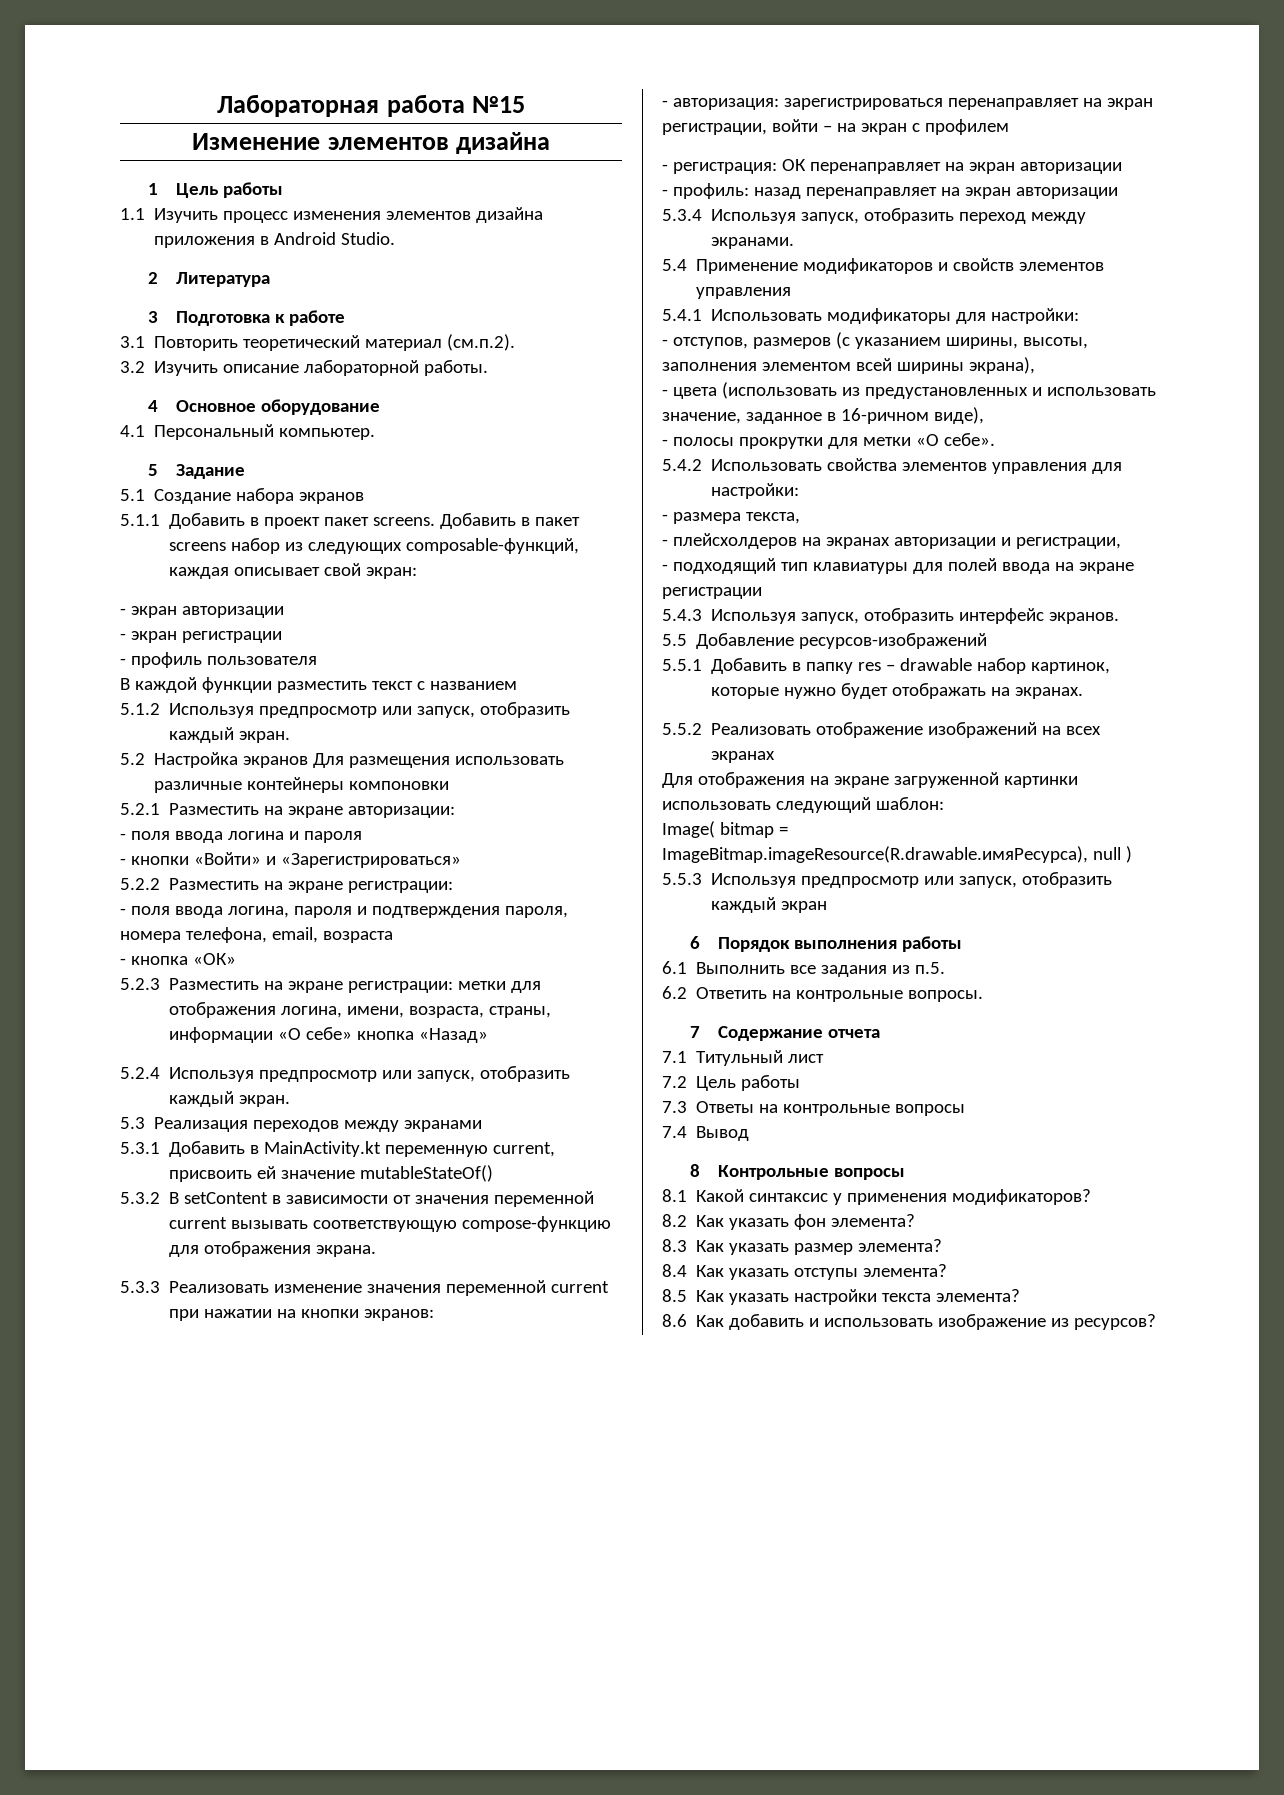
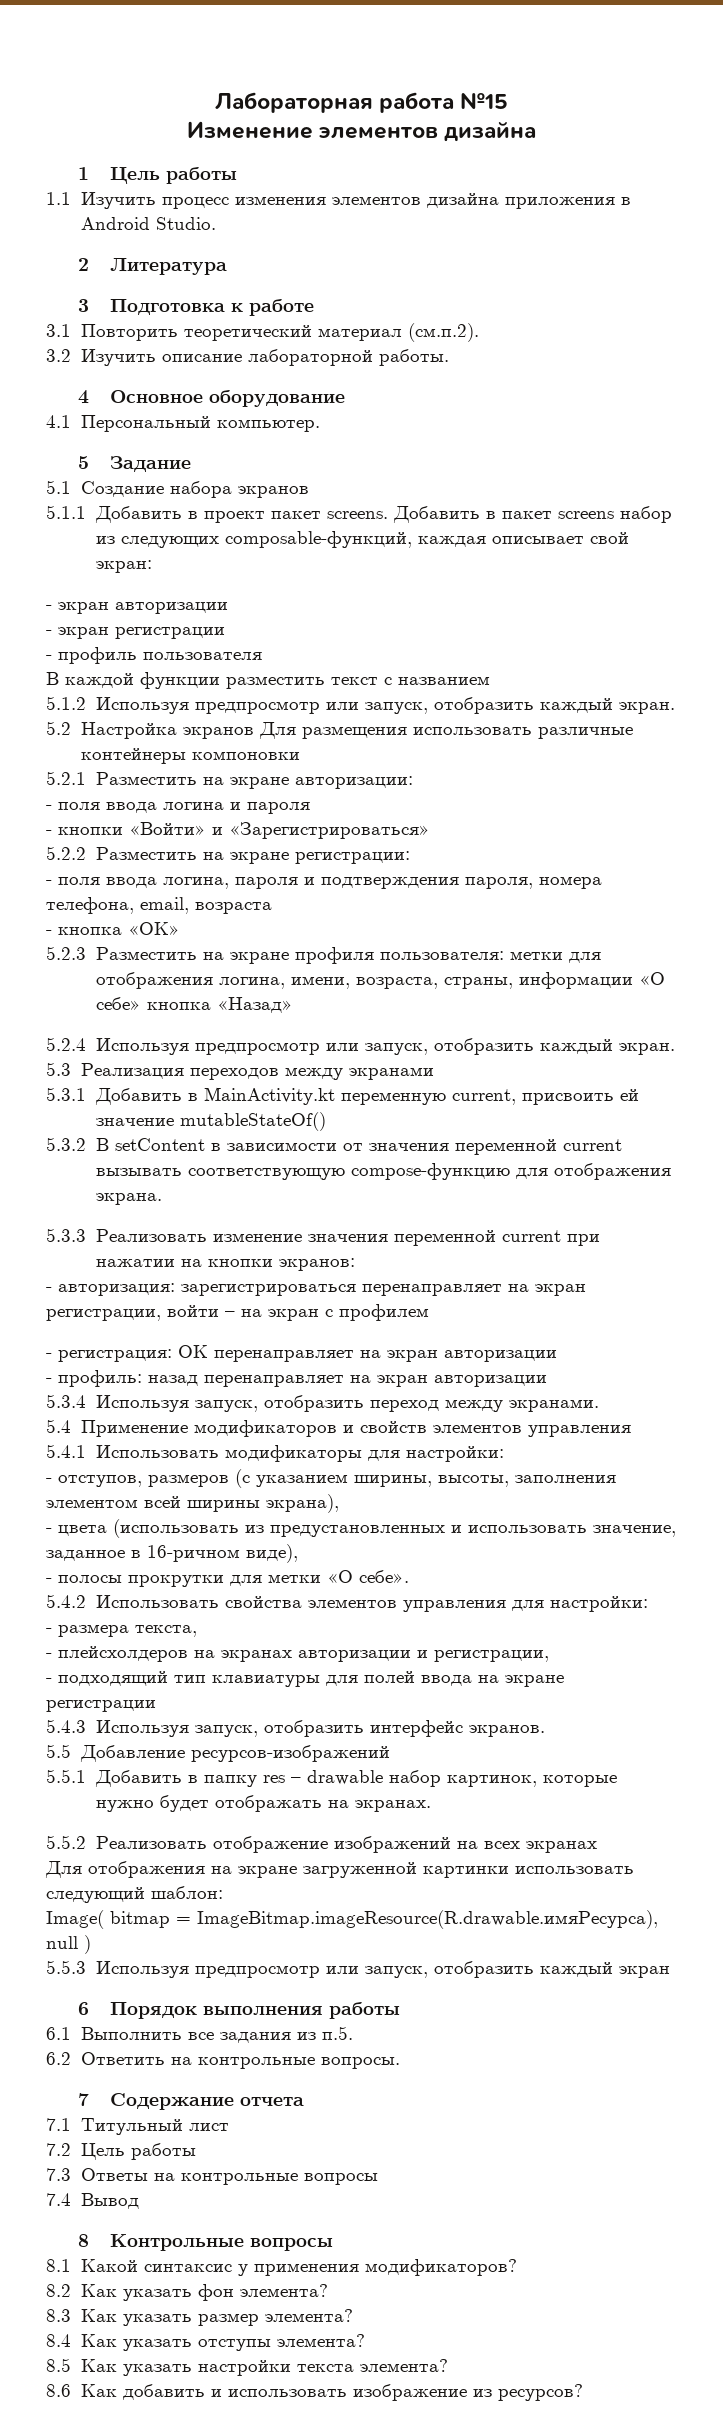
- 5.2.3 Разместить на экране регистрации: метки для отображения логина, имени, возраста, страны, информации «О себе» кнопка «Назад»
+ 5.2.3 Разместить на экране профиля пользователя: метки для отображения логина, имени, возраста, страны, информации «О себе» кнопка «Назад»

